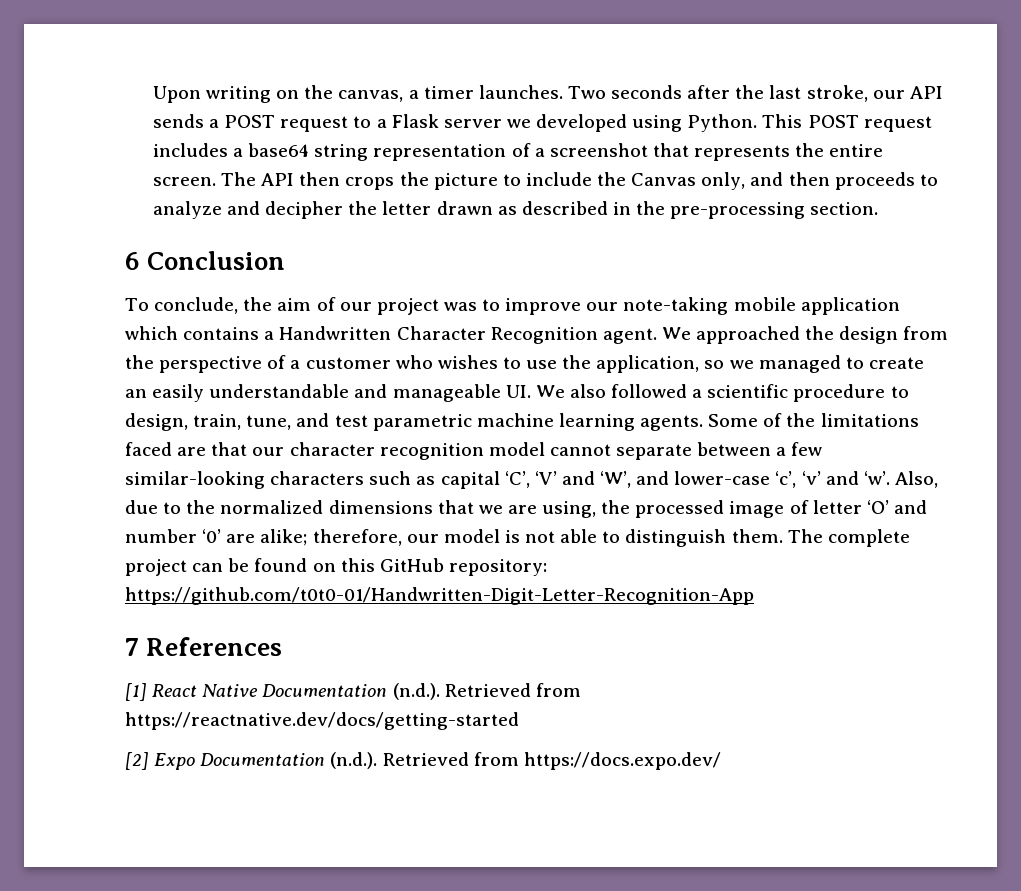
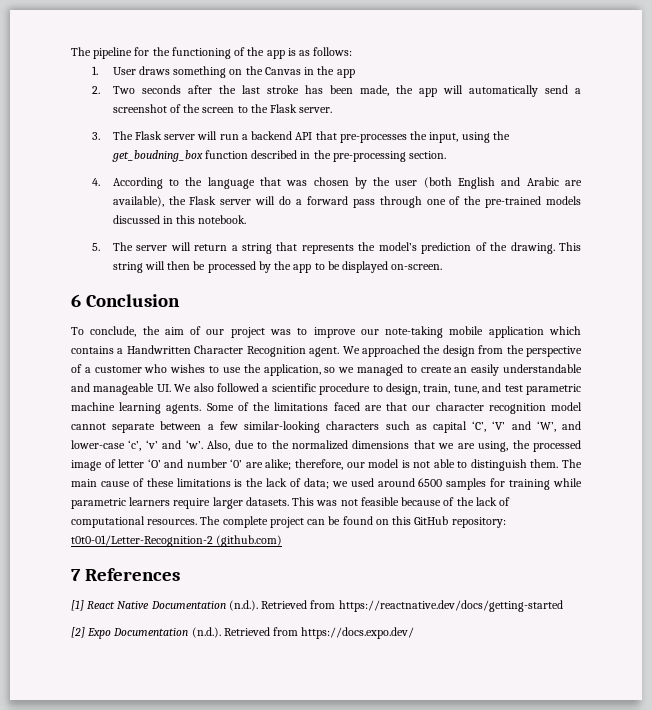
- Upon writing on the canvas, a timer launches. Two seconds after the last stroke, our API sends a POST request to a Flask server we developed using Python. This POST request includes a base64 string representation of a screenshot that represents the entire screen. The API then crops the picture to include the Canvas only, and then proceeds to analyze and decipher the letter drawn as described in the pre-processing section.
+ The pipeline for the functioning of the app is as follows:
+ 1. User draws something on the Canvas in the app
+ 2. Two seconds after the last stroke has been made, the app will automatically send a screenshot of the screen to the Flask server.
+ 3. The Flask server will run a backend API that pre-processes the input, using the get_boudning_box function described in the pre-processing section.
+ 4. According to the language that was chosen by the user (both English and Arabic are available), the Flask server will do a forward pass through one of the pre-trained models discussed in this notebook.
+ 5. The server will return a string that represents the model’s prediction of the drawing. This string will then be processed by the app to be displayed on-screen.
- The complete project can be found on this GitHub repository: https://github.com/t0t0-01/Handwritten-Digit-Letter-Recognition-App
+ The main cause of these limitations is the lack of data; we used around 6500 samples for training while parametric learners require larger datasets. This was not feasible because of the lack of computational resources. The complete project can be found on this GitHub repository: t0t0-01/Letter-Recognition-2 (github.com)

